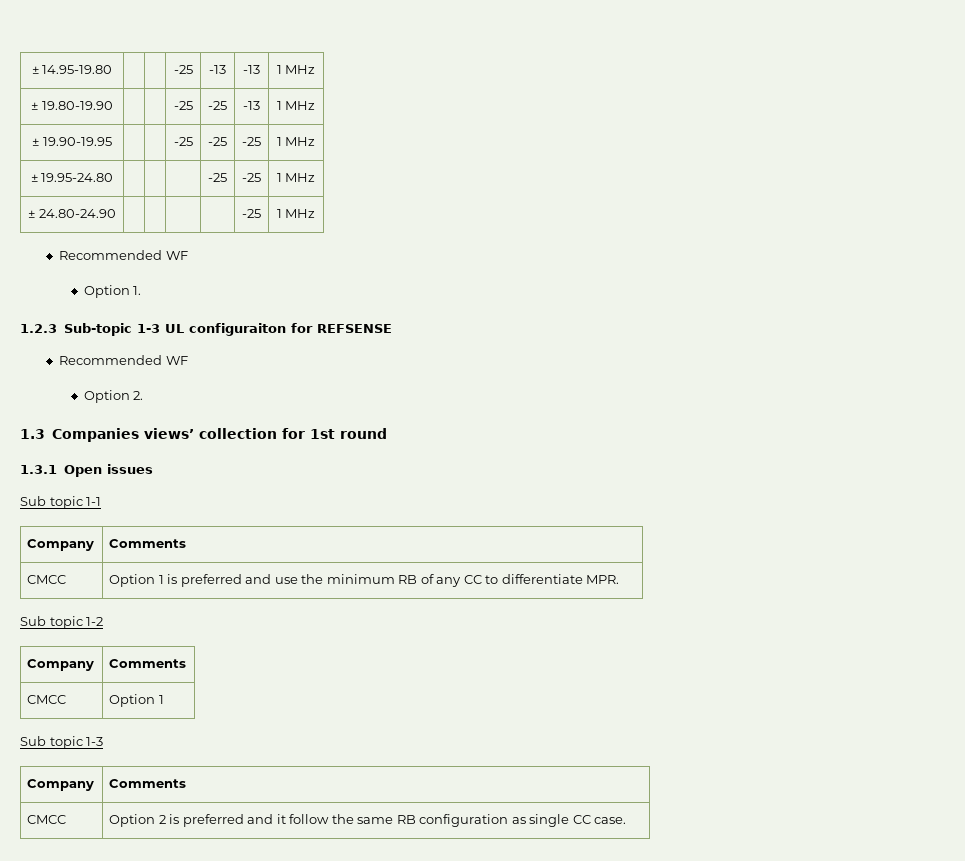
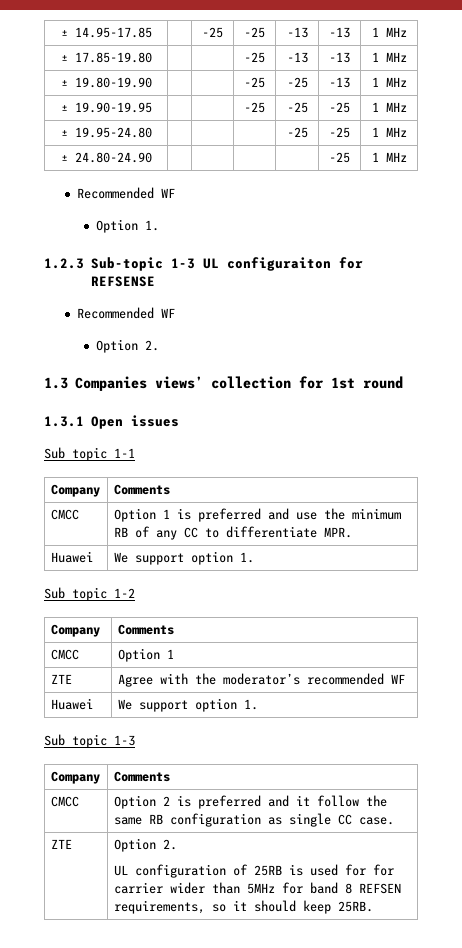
- ± 14.95-19.80 | | | -25 | -13 | -13 | 1 MHz
+ ± 14.95-17.85 | | -25 | -25 | -13 | -13 | 1 MHz
+ ± 17.85-19.80 | | | -25 | -13 | -13 | 1 MHz
  CMCC | Option 1 is preferred and use the minimum RB of any CC to differentiate MPR.
+ Huawei | We support option 1.
+ ZTE | Agree with the moderator’s recommended WF
+ Huawei | We support option 1.
+ ZTE | Option 2.
+ UL configuration of 25RB is used for for carrier wider than 5MHz for band 8 REFSEN requirements, so it should keep 25RB.

